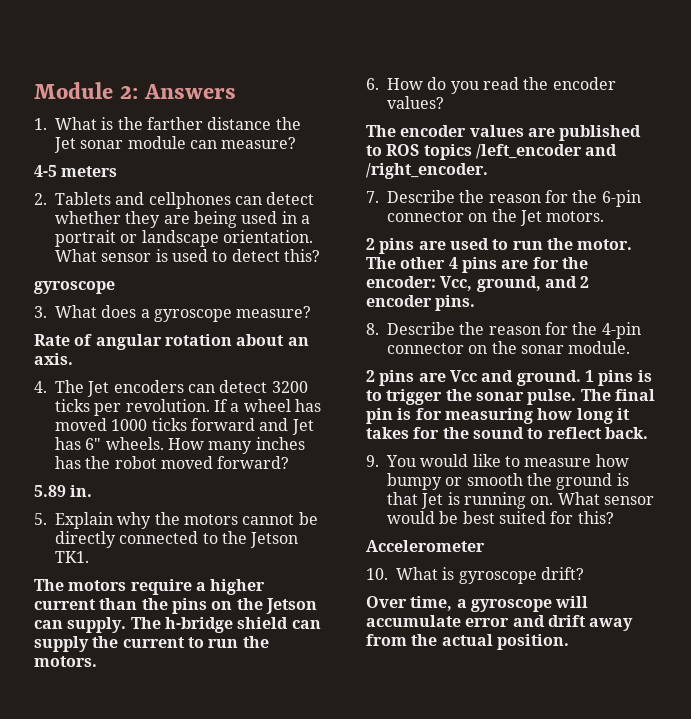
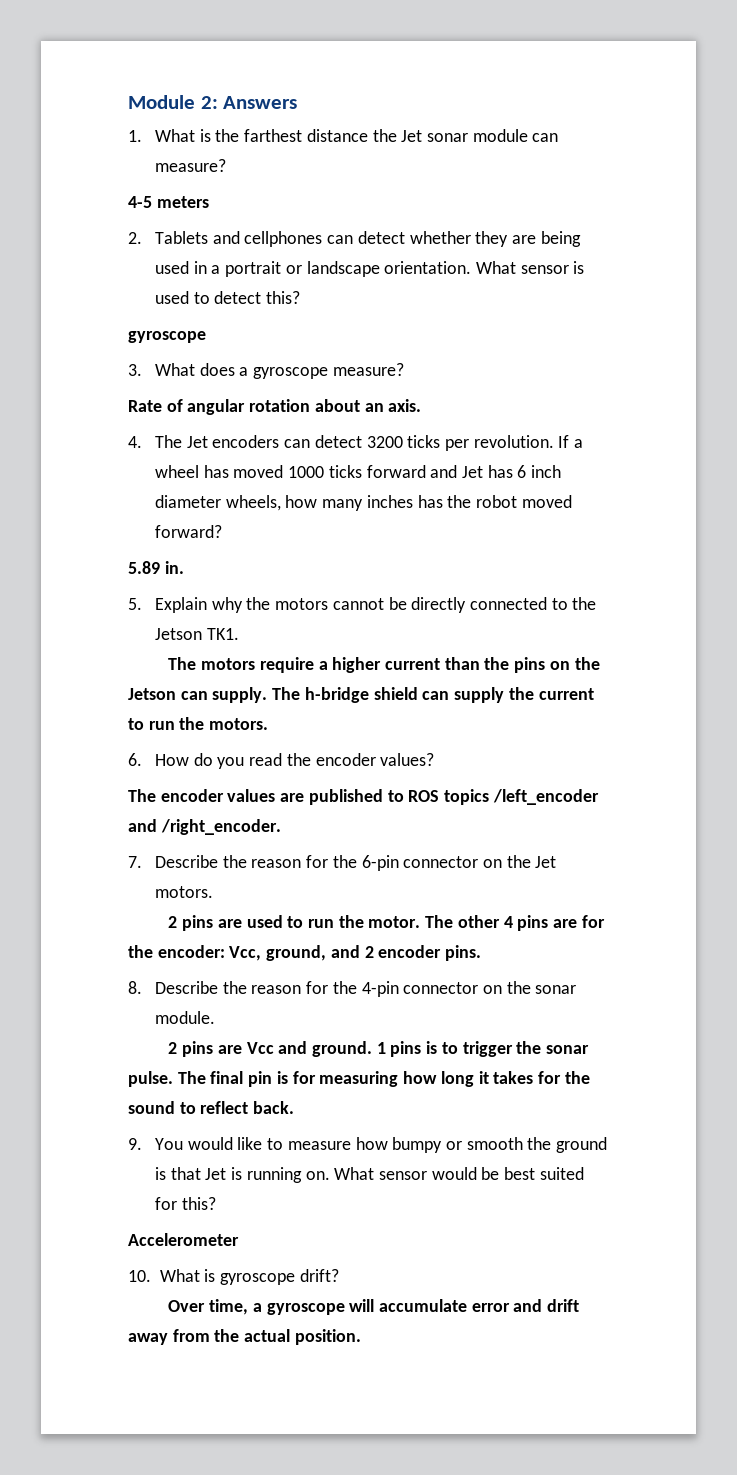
- 1. What is the farther distance the Jet sonar module can measure?
+ 1. What is the farthest distance the Jet sonar module can measure?
- If a wheel has moved 1000 ticks forward and Jet has 6" wheels. How many inches has the robot moved forward?
+ If a wheel has moved 1000 ticks forward and Jet has 6 inch diameter wheels, how many inches has the robot moved forward?

